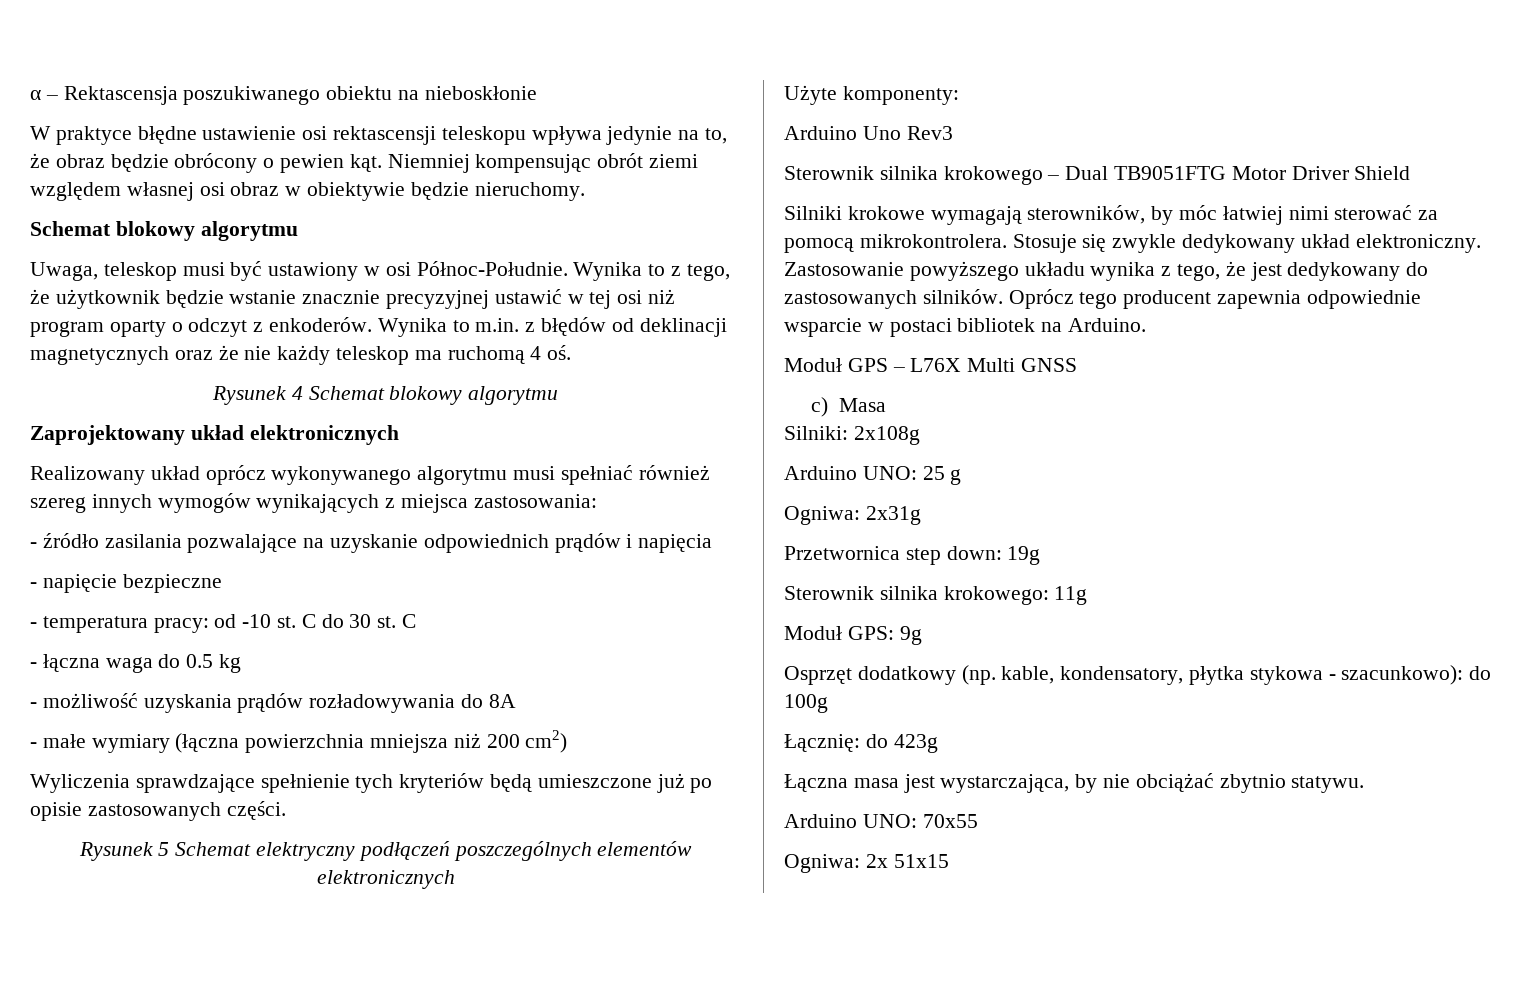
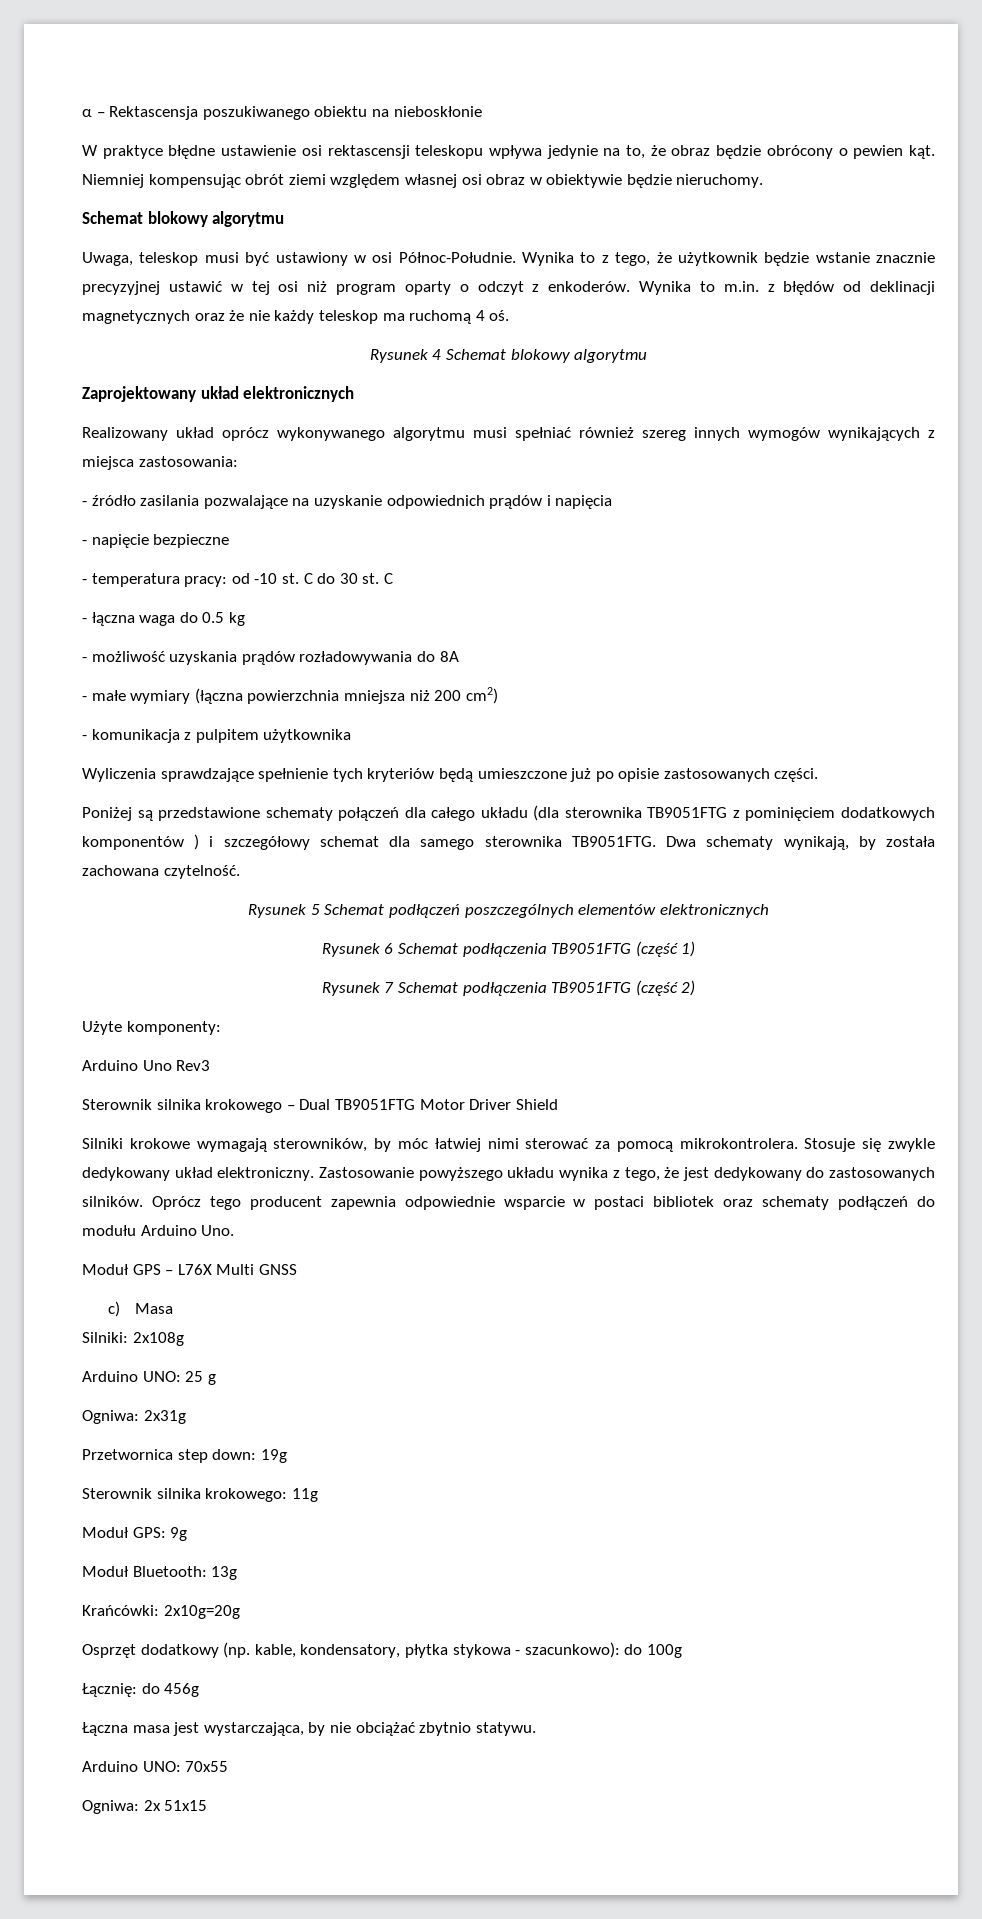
+ - komunikacja z pulpitem użytkownika
+ Poniżej są przedstawione schematy połączeń dla całego układu (dla sterownika TB9051FTG z pominięciem dodatkowych komponentów ) i szczegółowy schemat dla samego sterownika TB9051FTG. Dwa schematy wynikają, by została zachowana czytelność.
- Rysunek 5 Schemat elektryczny podłączeń poszczególnych elementów elektronicznych
+ Rysunek 5 Schemat podłączeń poszczególnych elementów elektronicznych
+ Rysunek 6 Schemat podłączenia TB9051FTG (część 1)
+ Rysunek 7 Schemat podłączenia TB9051FTG (część 2)
- Oprócz tego producent zapewnia odpowiednie wsparcie w postaci bibliotek na Arduino.
+ Oprócz tego producent zapewnia odpowiednie wsparcie w postaci bibliotek oraz schematy podłączeń do modułu Arduino Uno.
+ Moduł Bluetooth: 13g
+ Krańcówki: 2x10g=20g
- Łącznię: do 423g
+ Łącznię: do 456g

